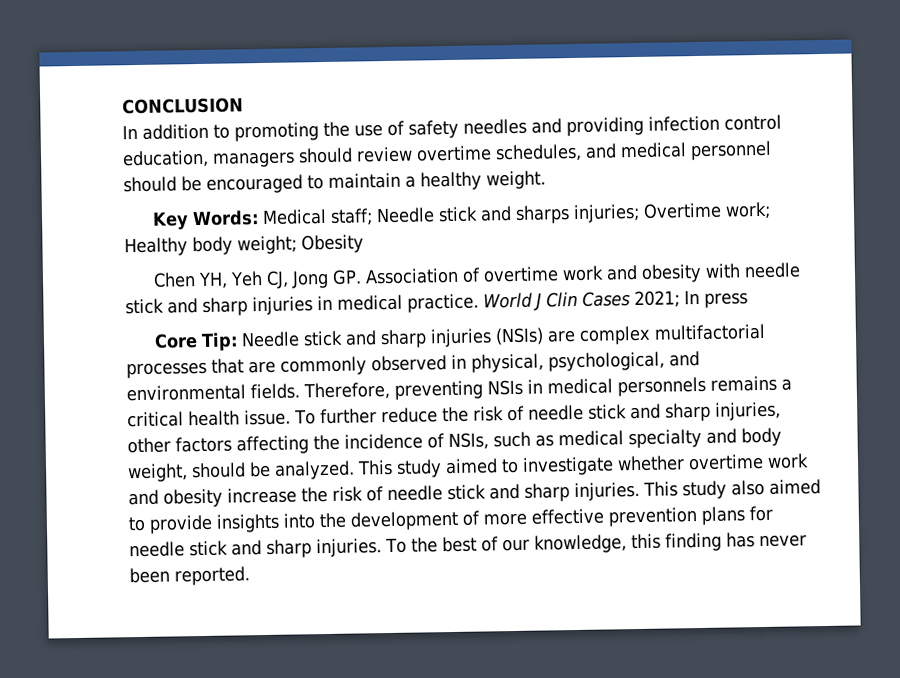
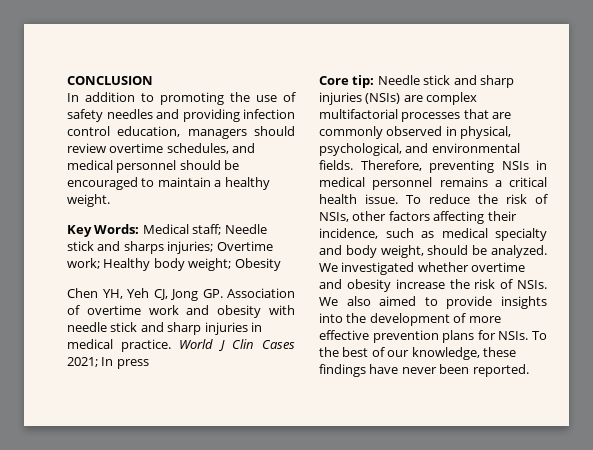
- Core Tip: Needle stick and sharp injuries (NSIs) are complex multifactorial processes that are commonly observed in physical, psychological, and environmental fields.
+ Core tip: Needle stick and sharp injuries (NSIs) are complex multifactorial processes that are commonly observed in physical, psychological, and environmental fields.
- Therefore, preventing NSIs in medical personnels remains a critical health issue.
+ Therefore, preventing NSIs in medical personnel remains a critical health issue.
- To further reduce the risk of needle stick and sharp injuries, other factors affecting the incidence of NSIs, such as medical specialty and body weight, should be analyzed.
+ To reduce the risk of NSIs, other factors affecting their incidence, such as medical specialty and body weight, should be analyzed.
- This study aimed to investigate whether overtime work and obesity increase the risk of needle stick and sharp injuries. This study also aimed to provide insights into the development of more effective prevention plans for needle stick and sharp injuries.
+ We investigated whether overtime and obesity increase the risk of NSIs. We also aimed to provide insights into the development of more effective prevention plans for NSIs.
- To the best of our knowledge, this finding has never been reported.
+ To the best of our knowledge, these findings have never been reported.

